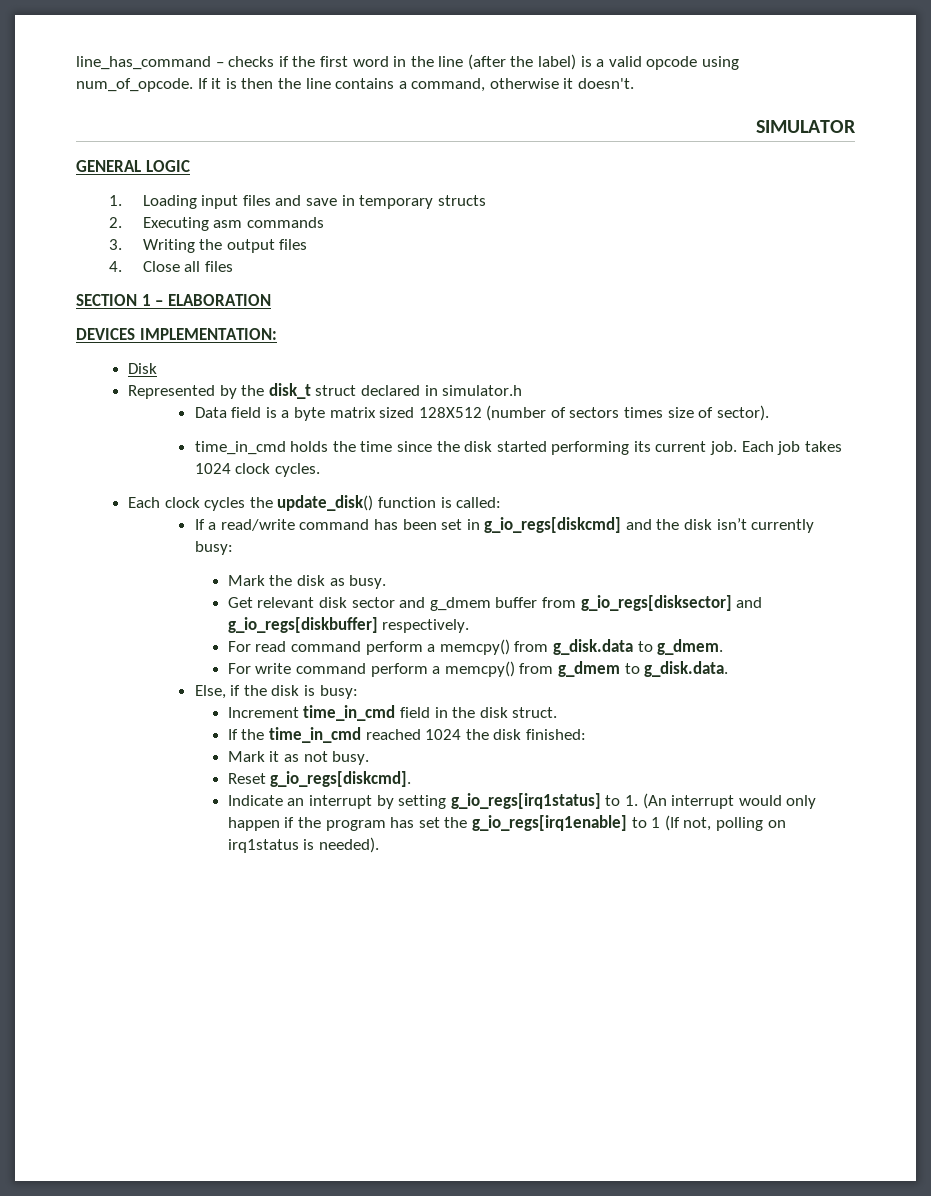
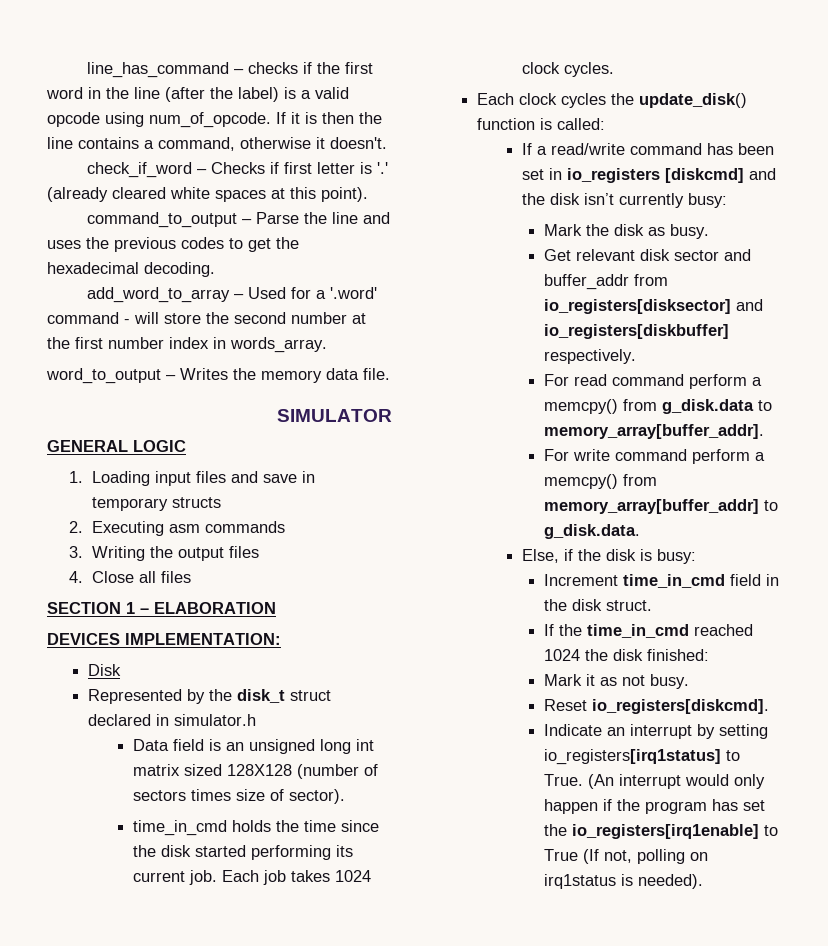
+ check_if_word – Checks if first letter is '.' (already cleared white spaces at this point).
+ command_to_output – Parse the line and uses the previous codes to get the hexadecimal decoding.
+ add_word_to_array – Used for a '.word' command - will store the second number at the first number index in words_array.
+ word_to_output – Writes the memory data file.
- Data field is a byte matrix sized 128X512 (number of sectors times size of sector).
+ Data field is an unsigned long int matrix sized 128X128 (number of sectors times size of sector).
- If a read/write command has been set in g_io_regs[diskcmd] and the disk isn’t currently busy:
+ If a read/write command has been set in io_registers [diskcmd] and the disk isn’t currently busy:
- Get relevant disk sector and g_dmem buffer from g_io_regs[disksector] and g_io_regs[diskbuffer] respectively.
+ Get relevant disk sector and buffer_addr from io_registers[disksector] and io_registers[diskbuffer] respectively.
- For read command perform a memcpy() from g_disk.data to g_dmem.
+ For read command perform a memcpy() from g_disk.data to memory_array[buffer_addr].
- For write command perform a memcpy() from g_dmem to g_disk.data.
+ For write command perform a memcpy() from memory_array[buffer_addr] to g_disk.data.
- Reset g_io_regs[diskcmd].
+ Reset io_registers[diskcmd].
- Indicate an interrupt by setting g_io_regs[irq1status] to 1. (An interrupt would only happen if the program has set the g_io_regs[irq1enable] to 1 (If not, polling on irq1status is needed).
+ Indicate an interrupt by setting io_registers[irq1status] to True. (An interrupt would only happen if the program has set the io_registers[irq1enable] to True (If not, polling on irq1status is needed).

